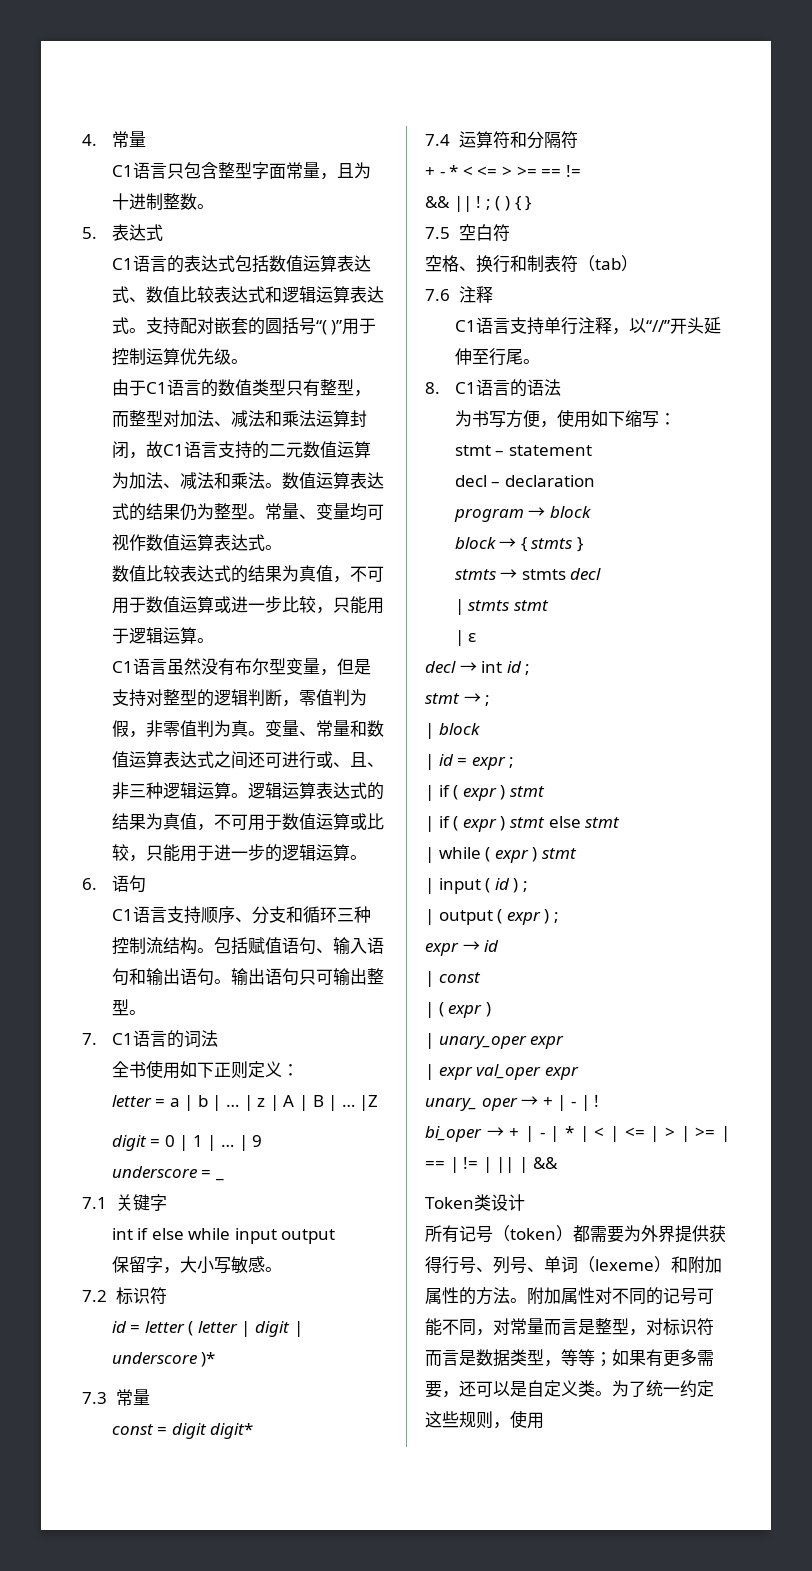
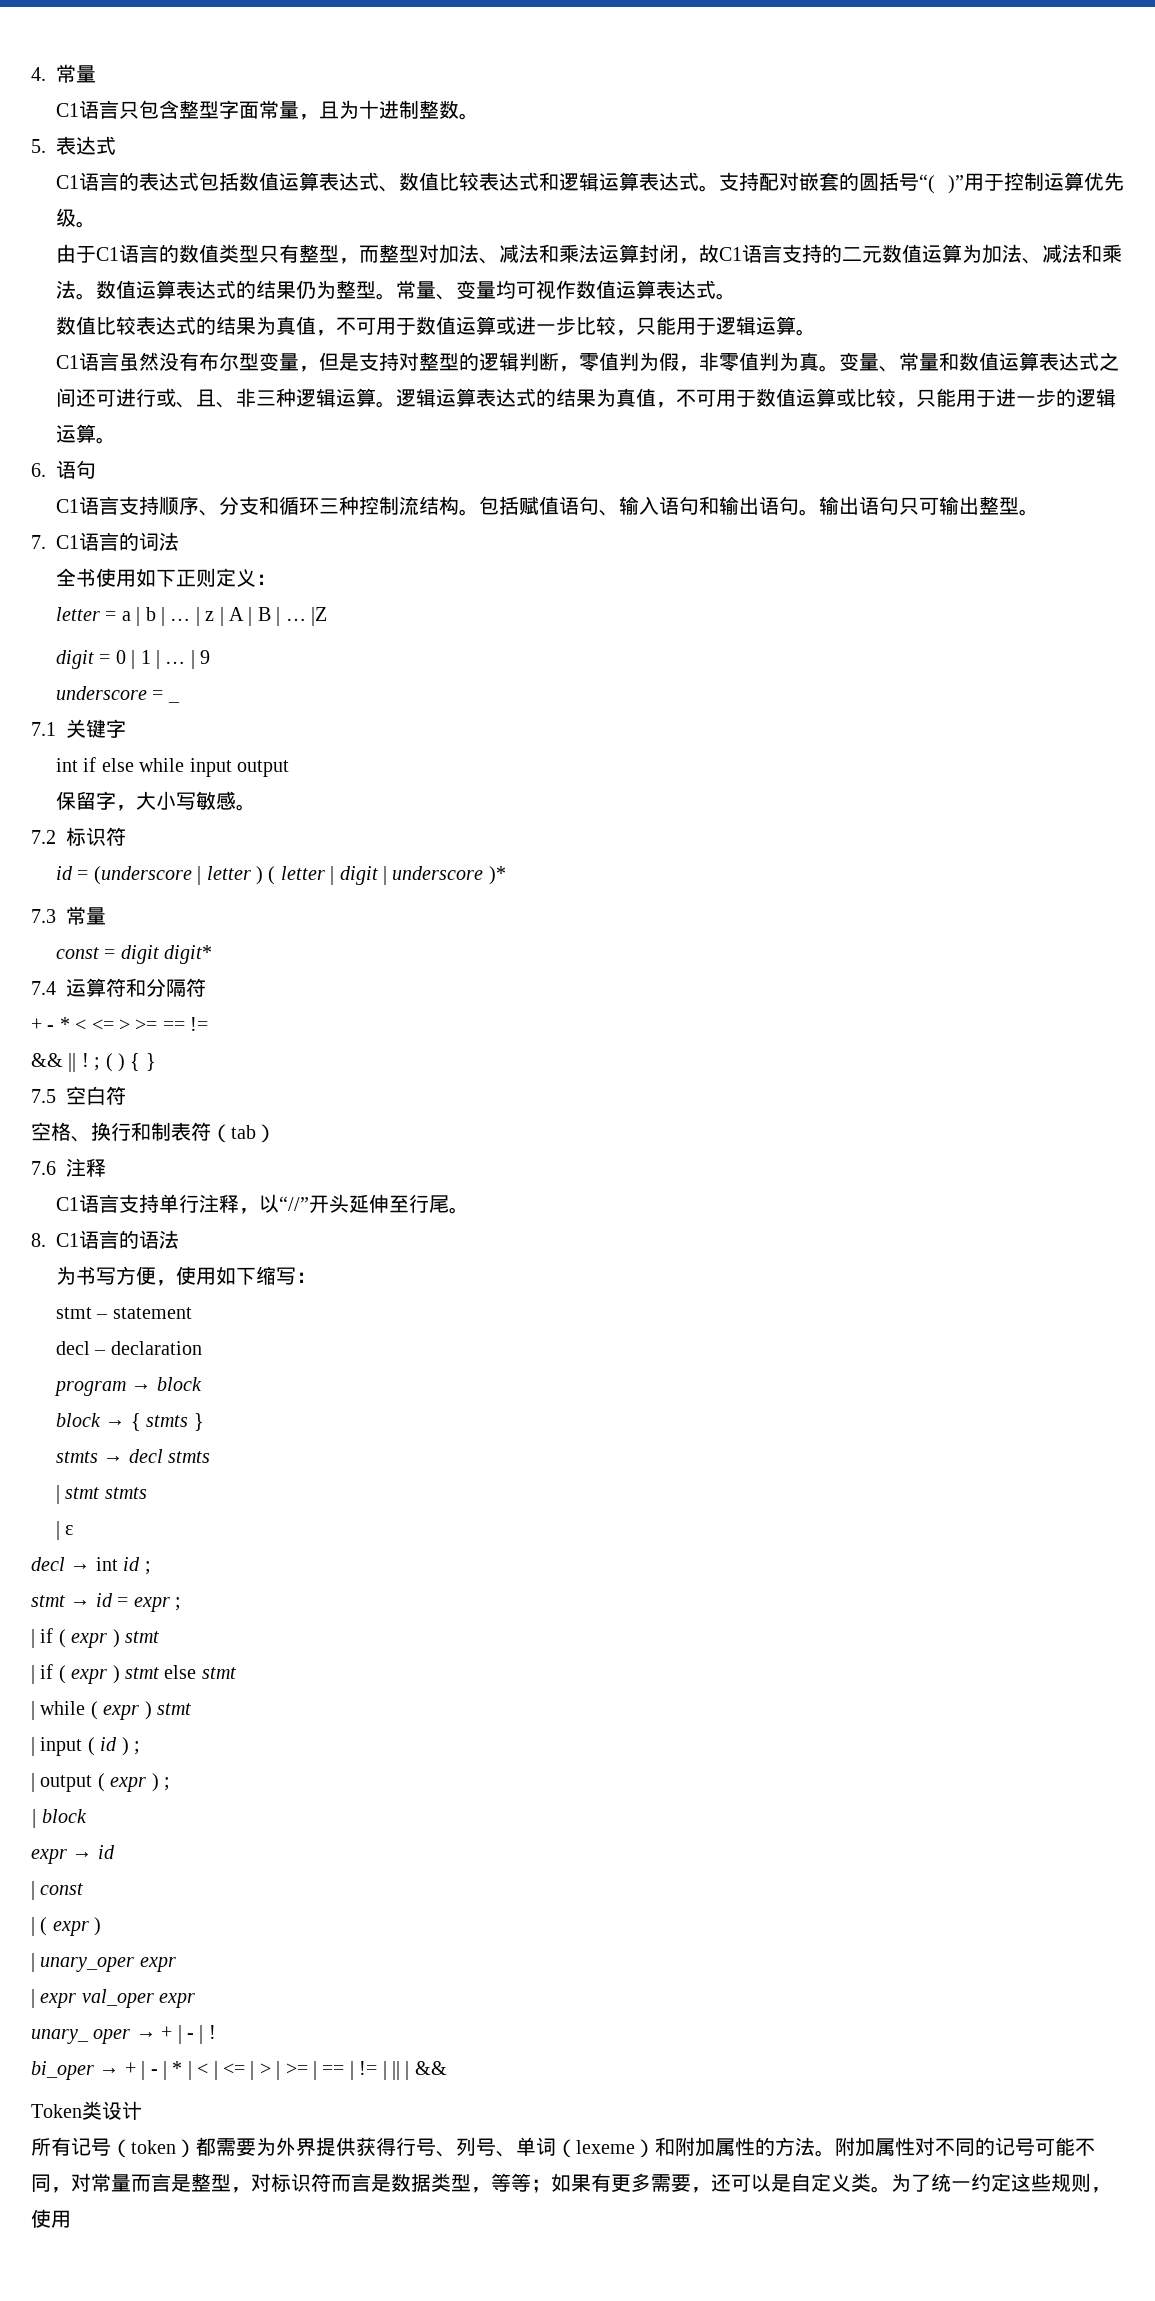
- id = letter ( letter | digit | underscore )*
+ id = (underscore | letter ) ( letter | digit | underscore )*
- stmts → stmts decl
- | stmts stmt
+ stmts → decl stmts
+ | stmt stmts
- stmt → ;
- | block
- | id = expr ;
+ stmt → id = expr ;
+ | block

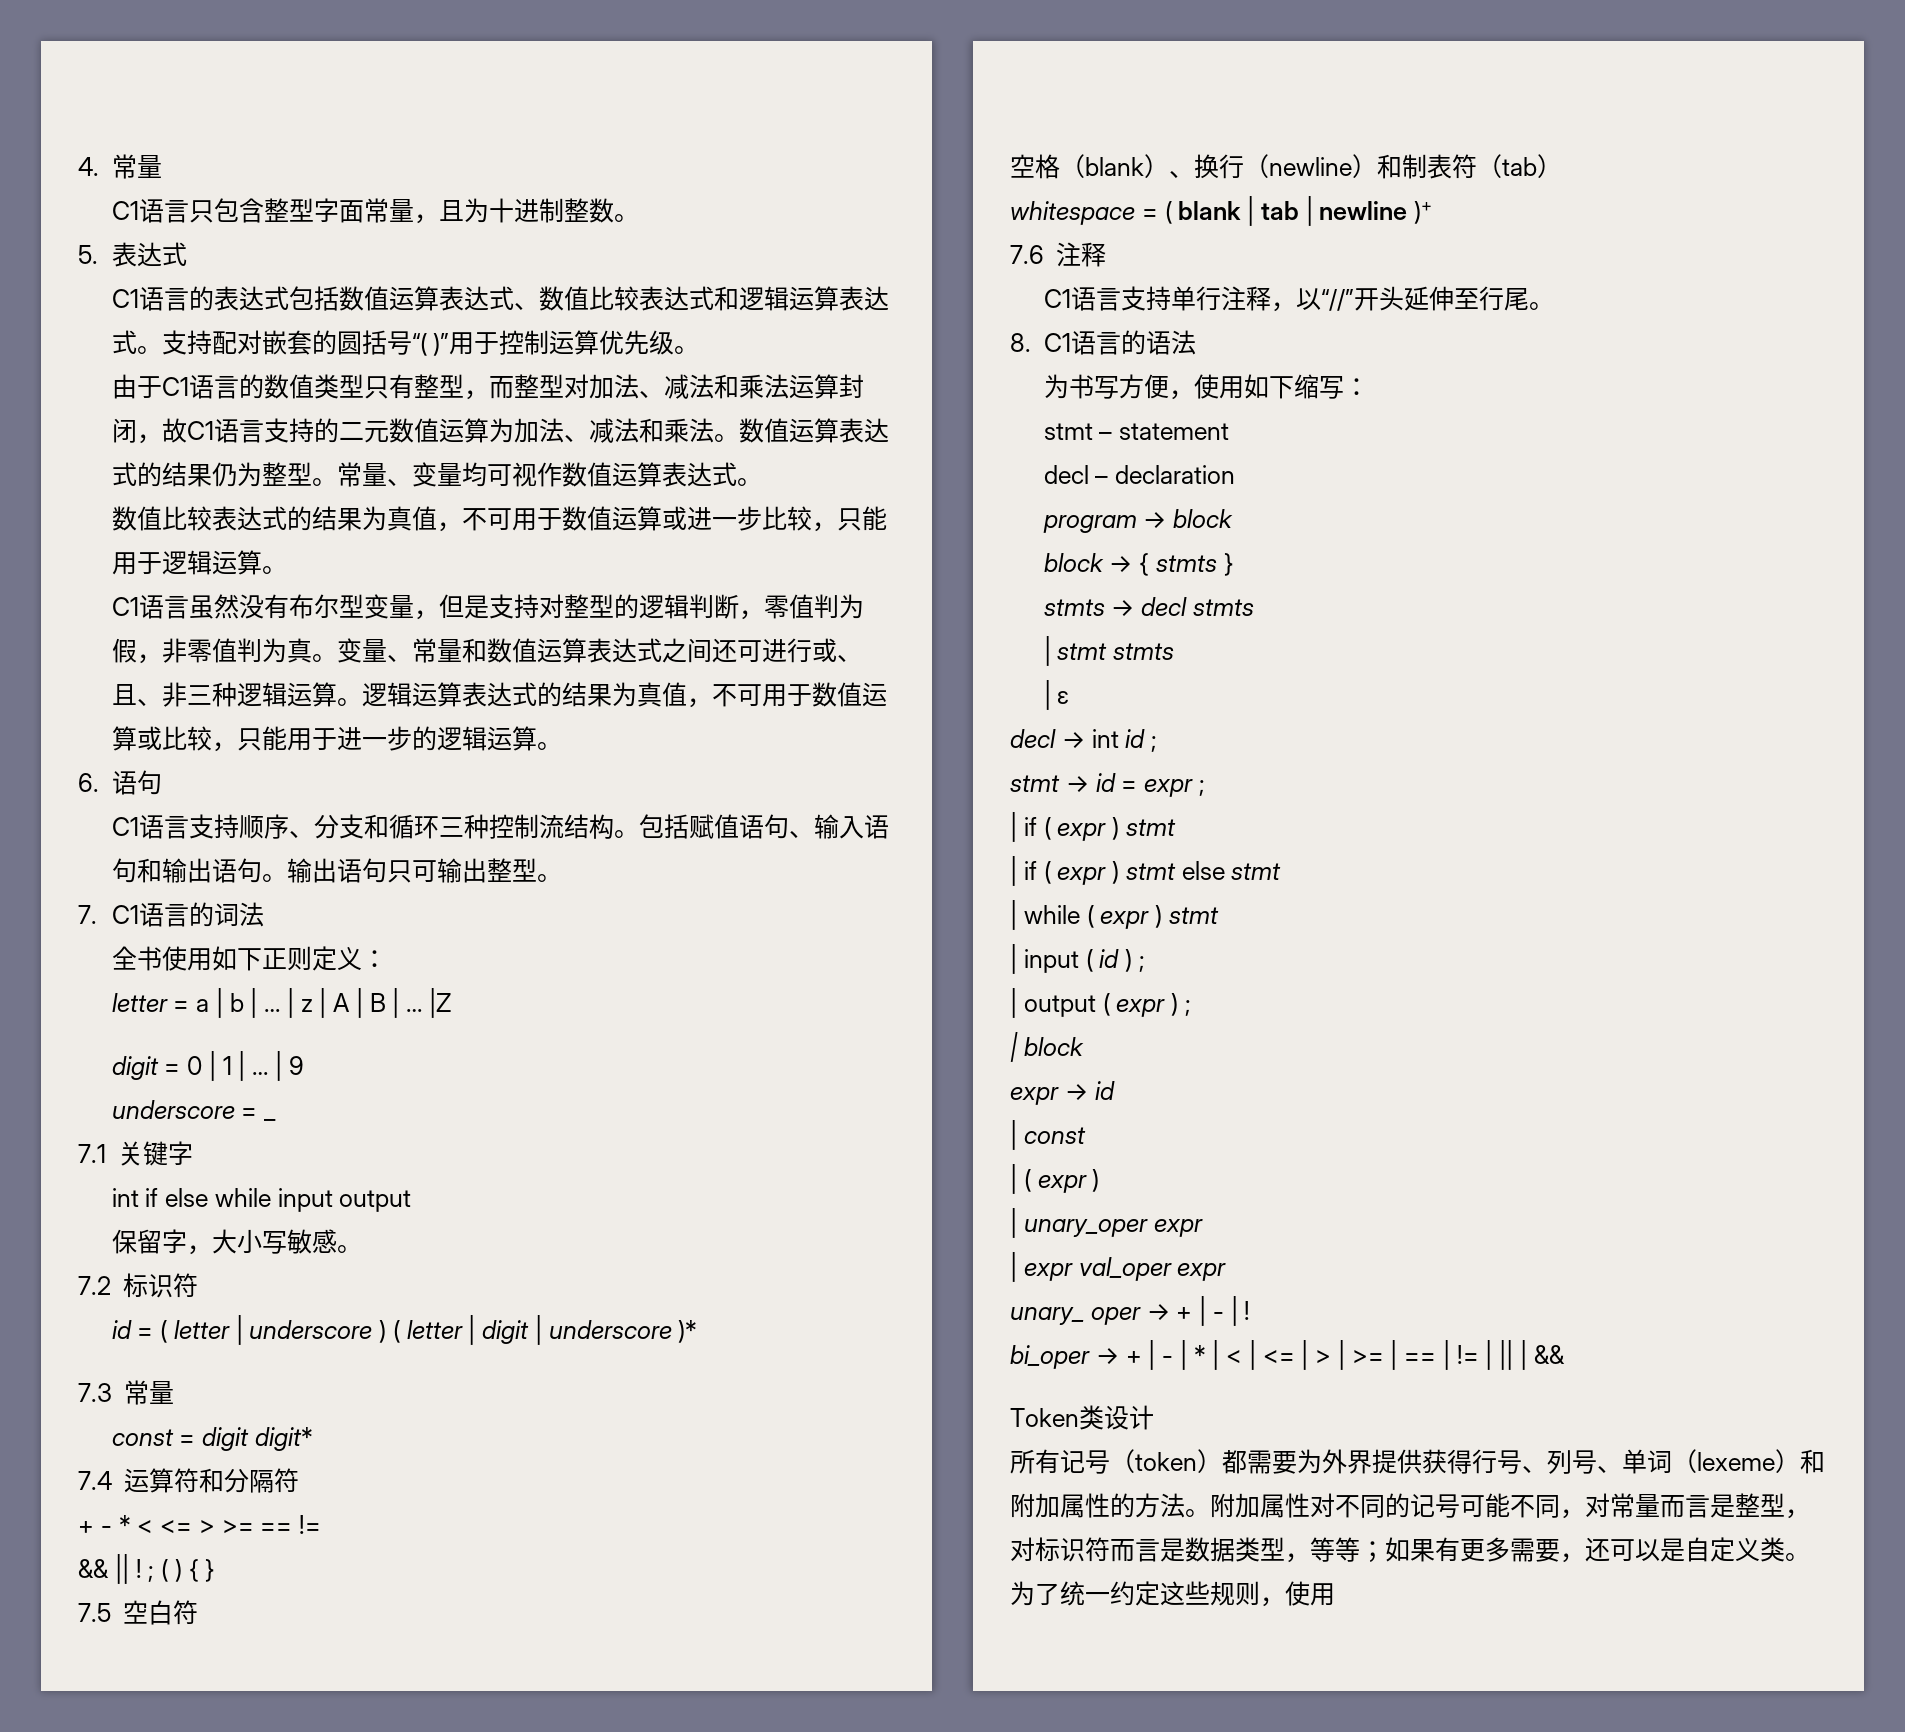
- id = (underscore | letter ) ( letter | digit | underscore )*
+ id = ( letter | underscore ) ( letter | digit | underscore )*
- 空格、换行和制表符（tab）
+ 空格（blank）、换行（newline）和制表符（tab）
+ whitespace = ( blank | tab | newline )+

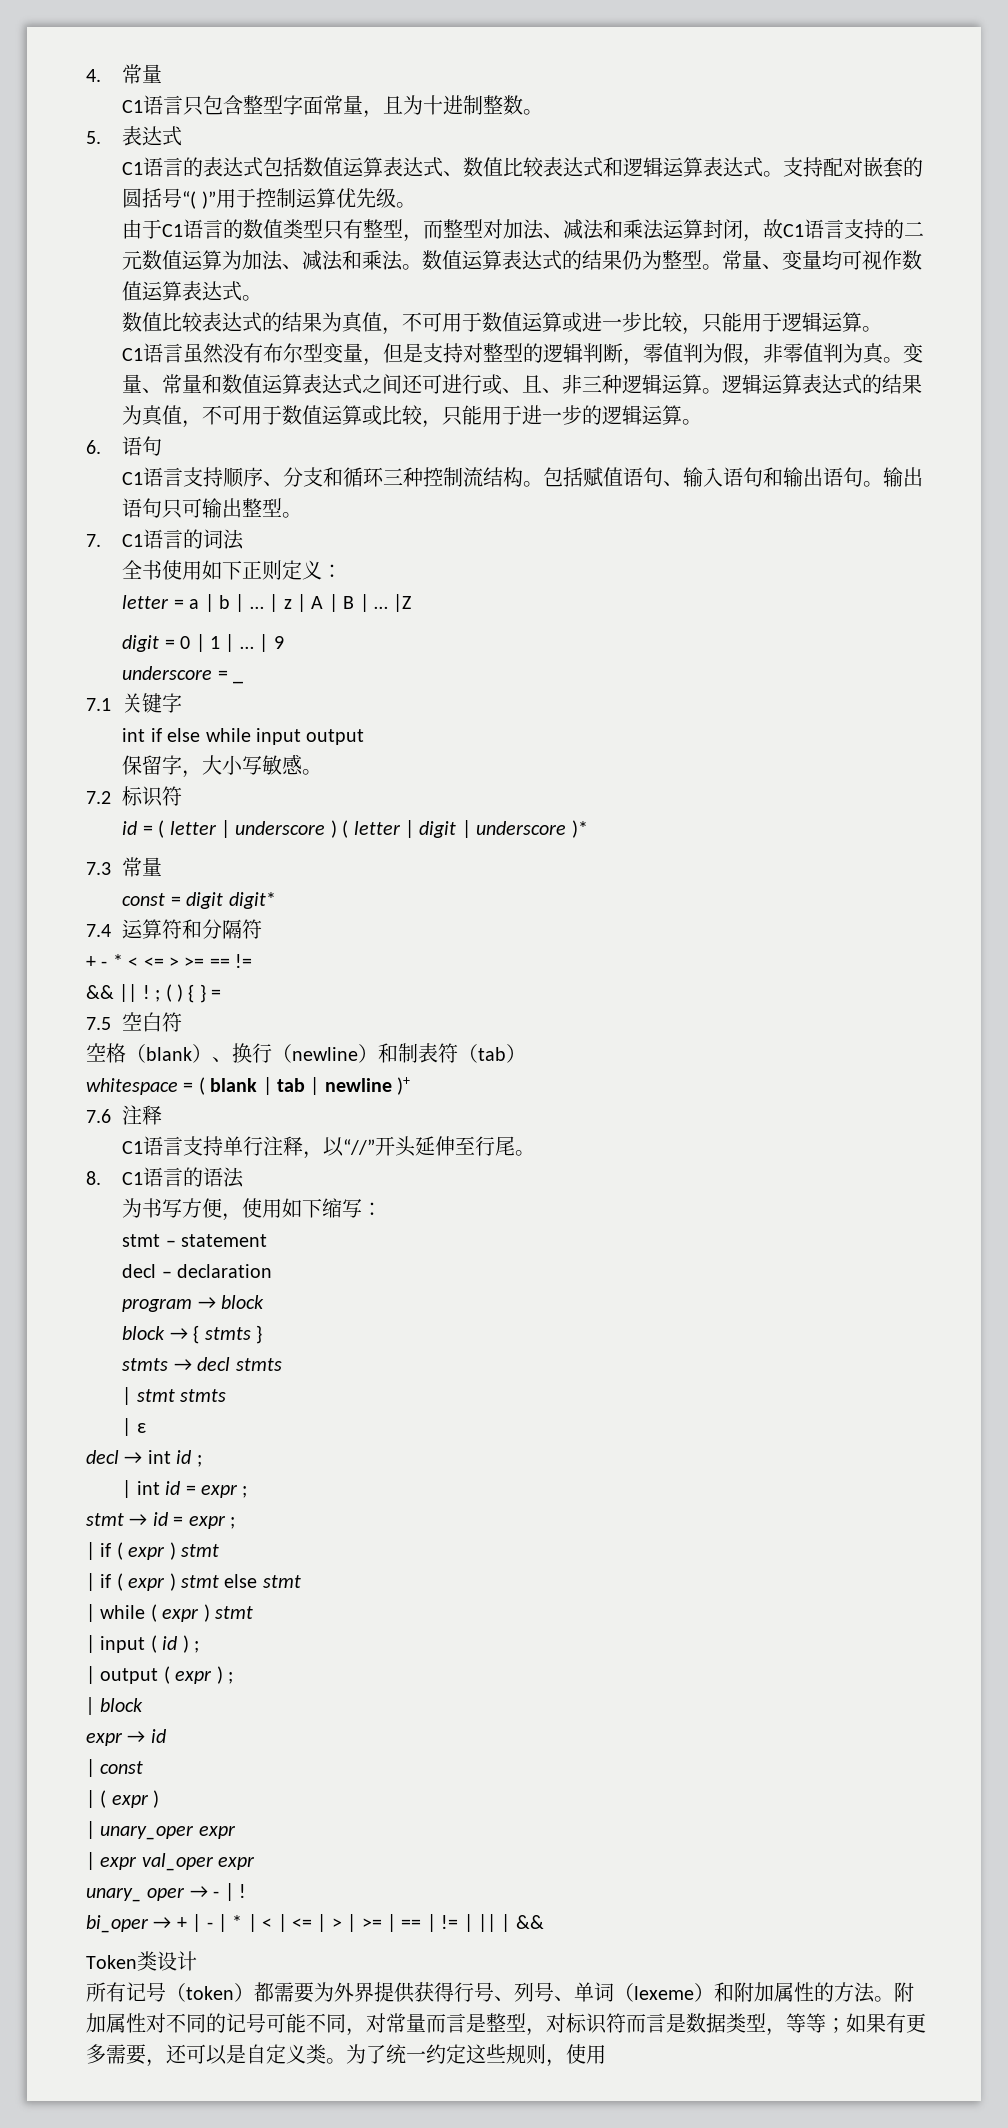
- && || ! ; ( ) { }
+ && || ! ; ( ) { } =
+ | int id = expr ;
- unary_ oper → + | - | !
+ unary_ oper → - | !

